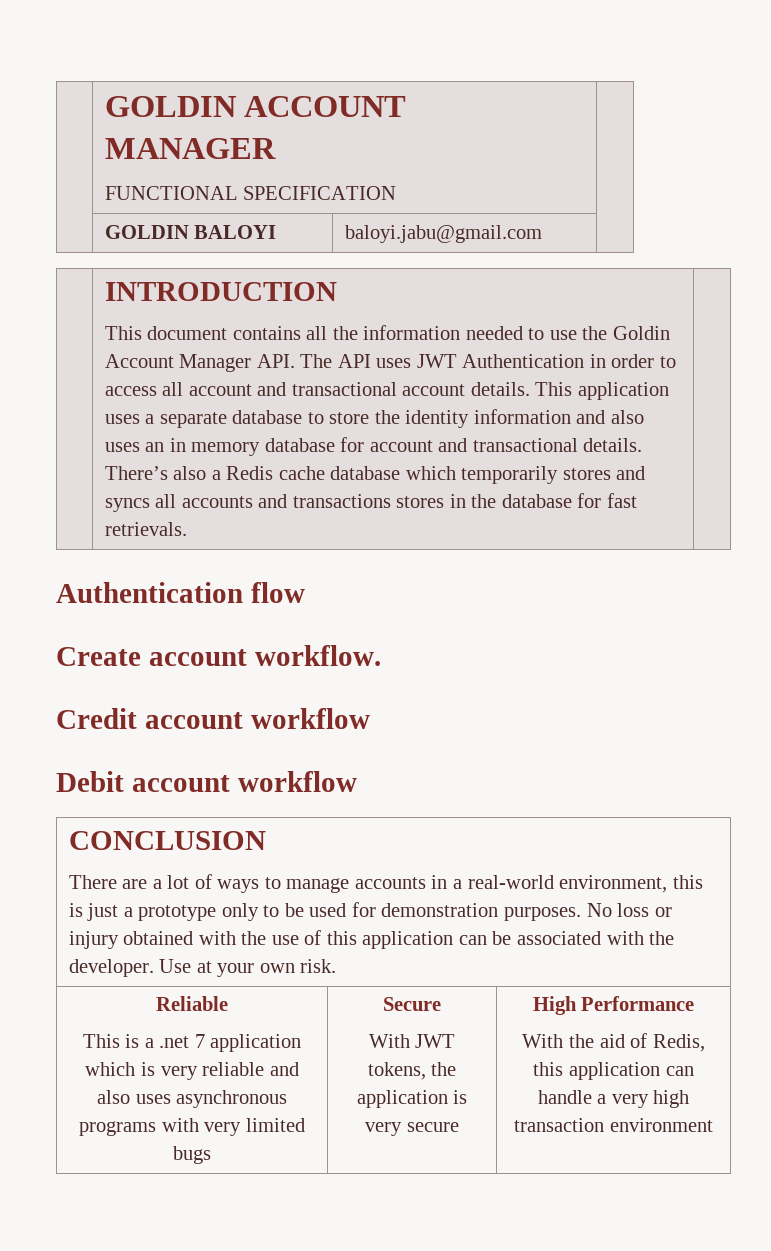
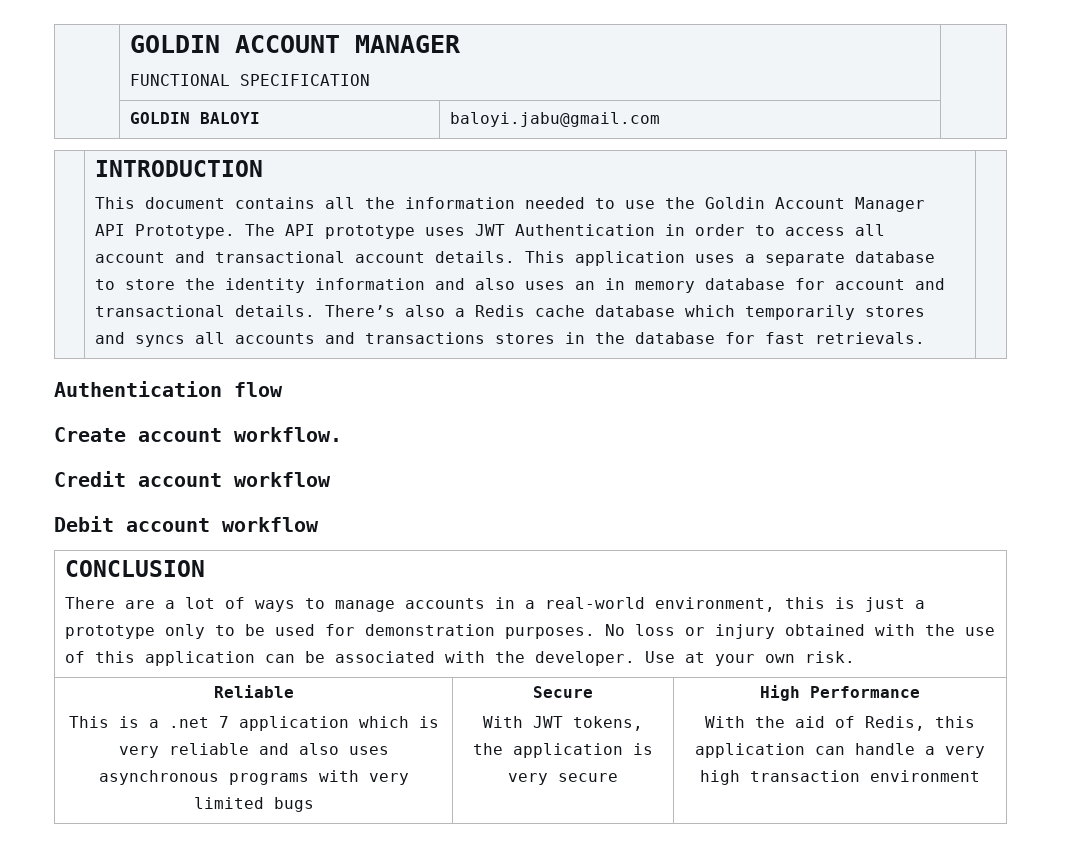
- This document contains all the information needed to use the Goldin Account Manager API. The API uses JWT Authentication in order to access all account and transactional account details.
+ This document contains all the information needed to use the Goldin Account Manager API Prototype. The API prototype uses JWT Authentication in order to access all account and transactional account details.

